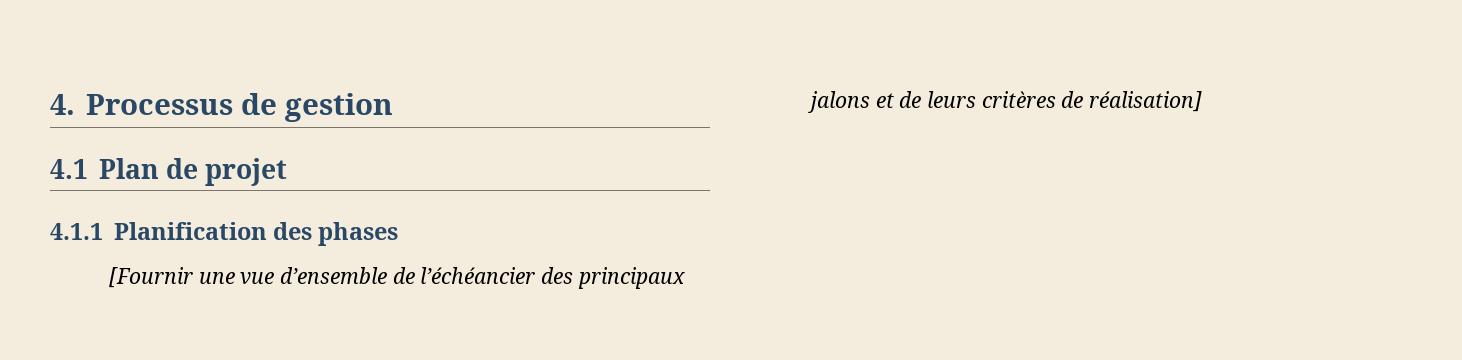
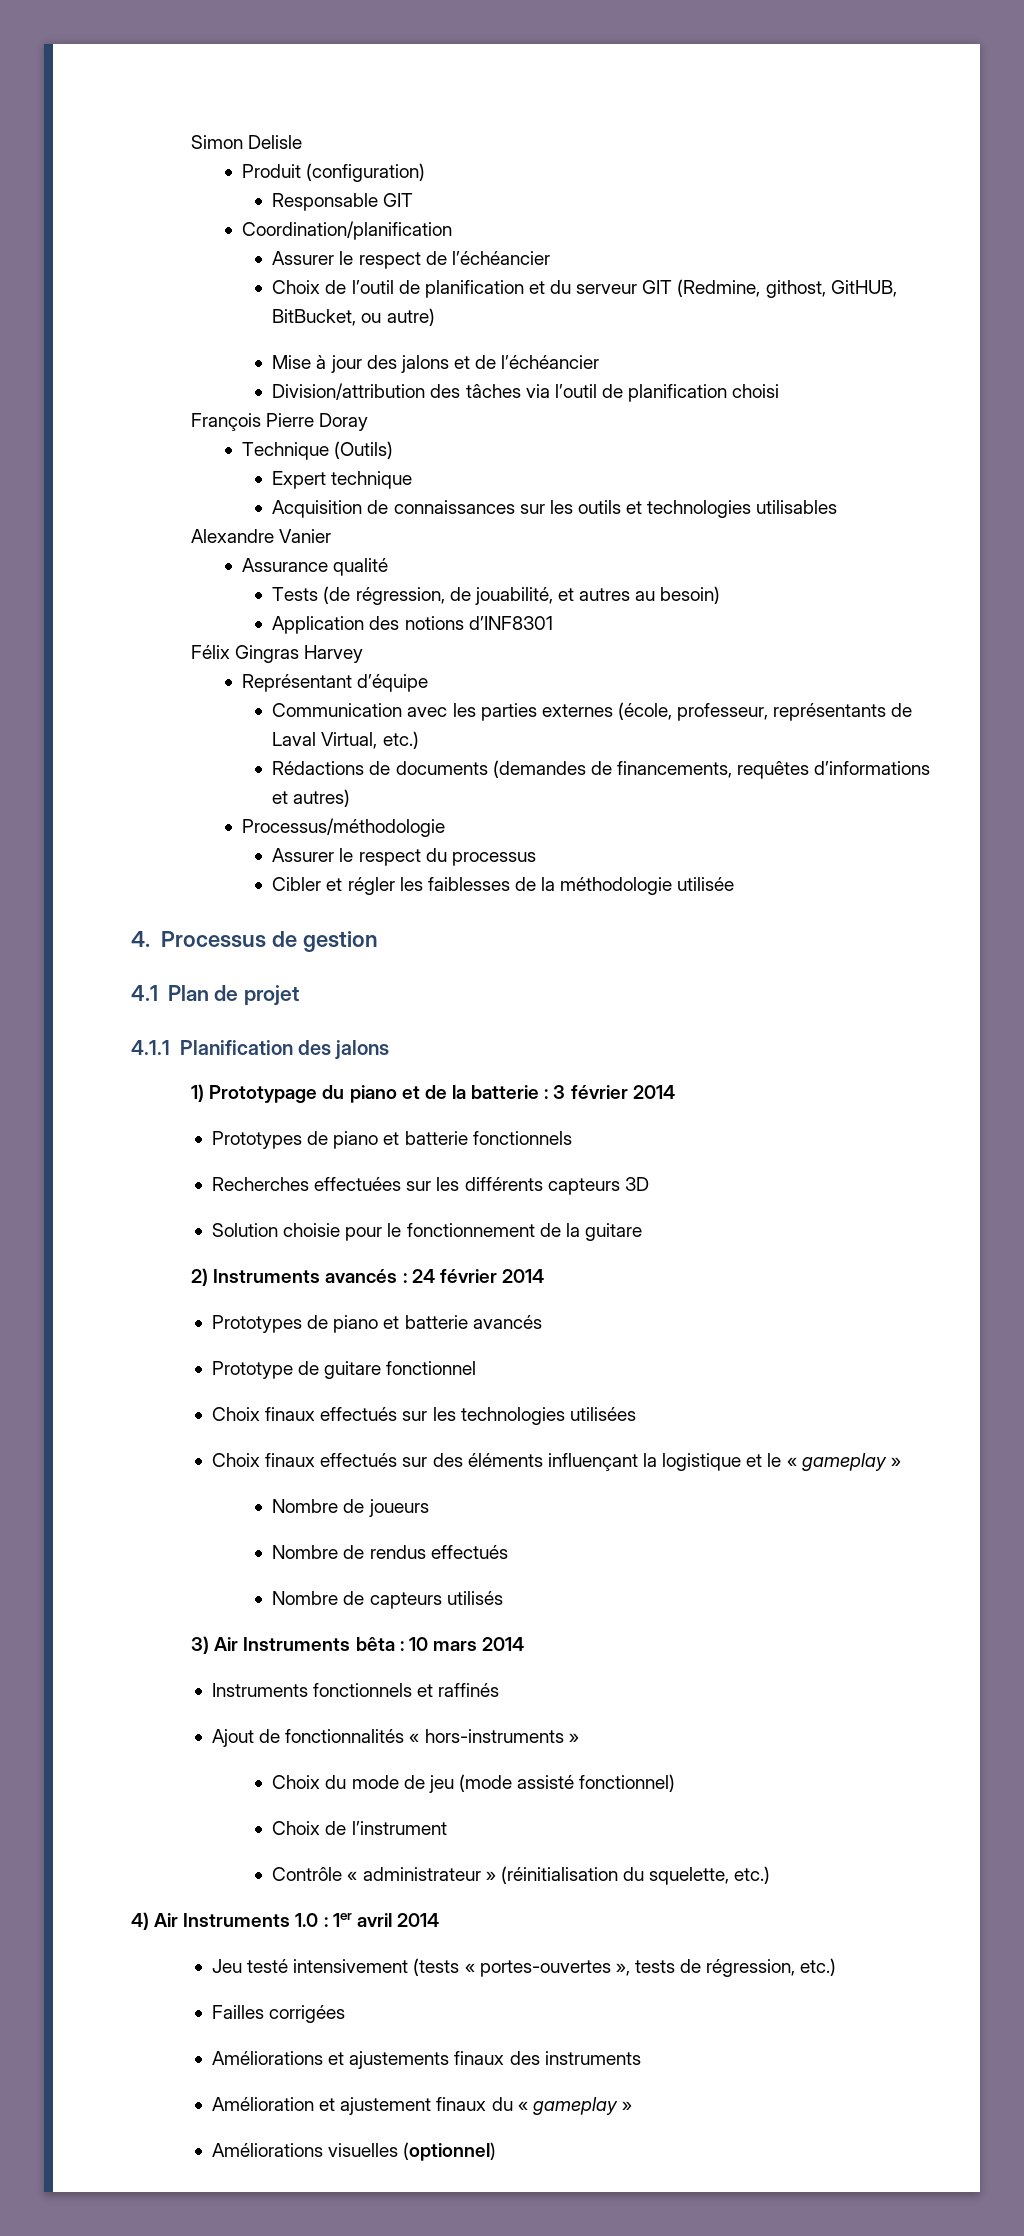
+ Simon Delisle
+ Produit (configuration)
+ Responsable GIT
+ Coordination/planification
+ Assurer le respect de l’échéancier
+ Choix de l’outil de planification et du serveur GIT (Redmine, githost, GitHUB, BitBucket, ou autre)
+ Mise à jour des jalons et de l’échéancier
+ Division/attribution des tâches via l’outil de planification choisi
+ François Pierre Doray
+ Technique (Outils)
+ Expert technique
+ Acquisition de connaissances sur les outils et technologies utilisables
+ Alexandre Vanier
+ Assurance qualité
+ Tests (de régression, de jouabilité, et autres au besoin)
+ Application des notions d’INF8301
+ Félix Gingras Harvey
+ Représentant d’équipe
+ Communication avec les parties externes (école, professeur, représentants de Laval Virtual, etc.)
+ Rédactions de documents (demandes de financements, requêtes d’informations et autres)
+ Processus/méthodologie
+ Assurer le respect du processus
+ Cibler et régler les faiblesses de la méthodologie utilisée
- 4.1.1 Planification des phases
- [Fournir une vue d’ensemble de l’échéancier des principaux jalons et de leurs critères de réalisation]
+ 4.1.1 Planification des jalons
+ 1) Prototypage du piano et de la batterie : 3 février 2014
+ Prototypes de piano et batterie fonctionnels
+ Recherches effectuées sur les différents capteurs 3D
+ Solution choisie pour le fonctionnement de la guitare
+ 2) Instruments avancés : 24 février 2014
+ Prototypes de piano et batterie avancés
+ Prototype de guitare fonctionnel
+ Choix finaux effectués sur les technologies utilisées
+ Choix finaux effectués sur des éléments influençant la logistique et le « gameplay »
+ Nombre de joueurs
+ Nombre de rendus effectués
+ Nombre de capteurs utilisés
+ 3) Air Instruments bêta : 10 mars 2014
+ Instruments fonctionnels et raffinés
+ Ajout de fonctionnalités « hors-instruments »
+ Choix du mode de jeu (mode assisté fonctionnel)
+ Choix de l’instrument
+ Contrôle « administrateur » (réinitialisation du squelette, etc.)
+ 4) Air Instruments 1.0 : 1er avril 2014
+ Jeu testé intensivement (tests « portes-ouvertes », tests de régression, etc.)
+ Failles corrigées
+ Améliorations et ajustements finaux des instruments
+ Amélioration et ajustement finaux du « gameplay »
+ Améliorations visuelles (optionnel)

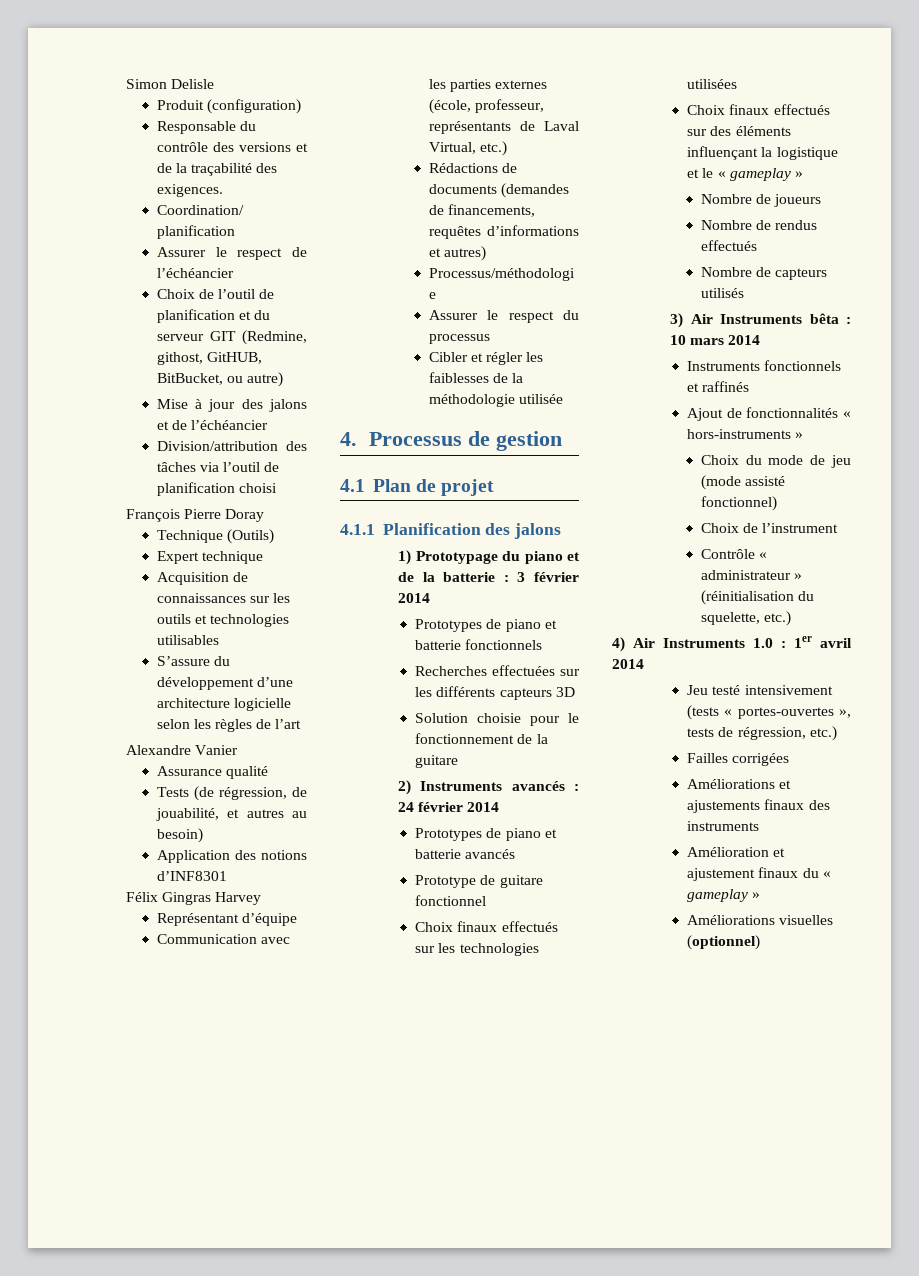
- Responsable GIT
+ Responsable du contrôle des versions et de la traçabilité des exigences.
+ S’assure du développement d’une architecture logicielle selon les règles de l’art

